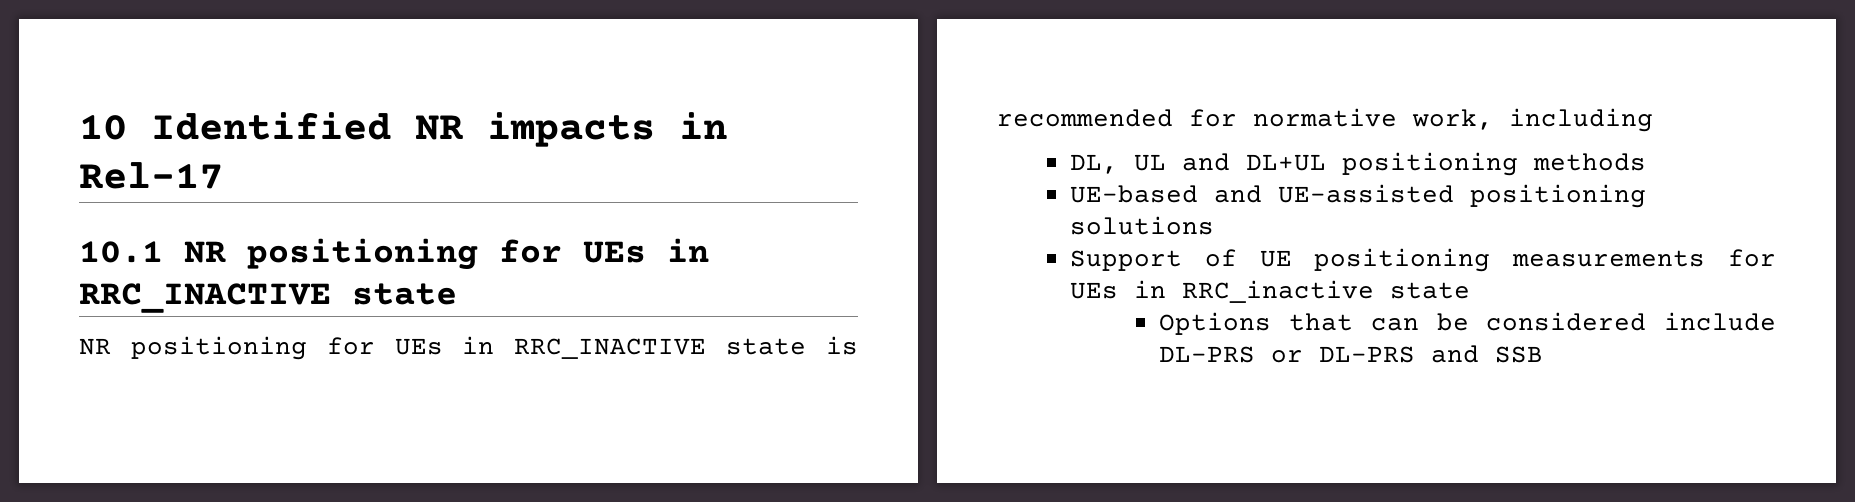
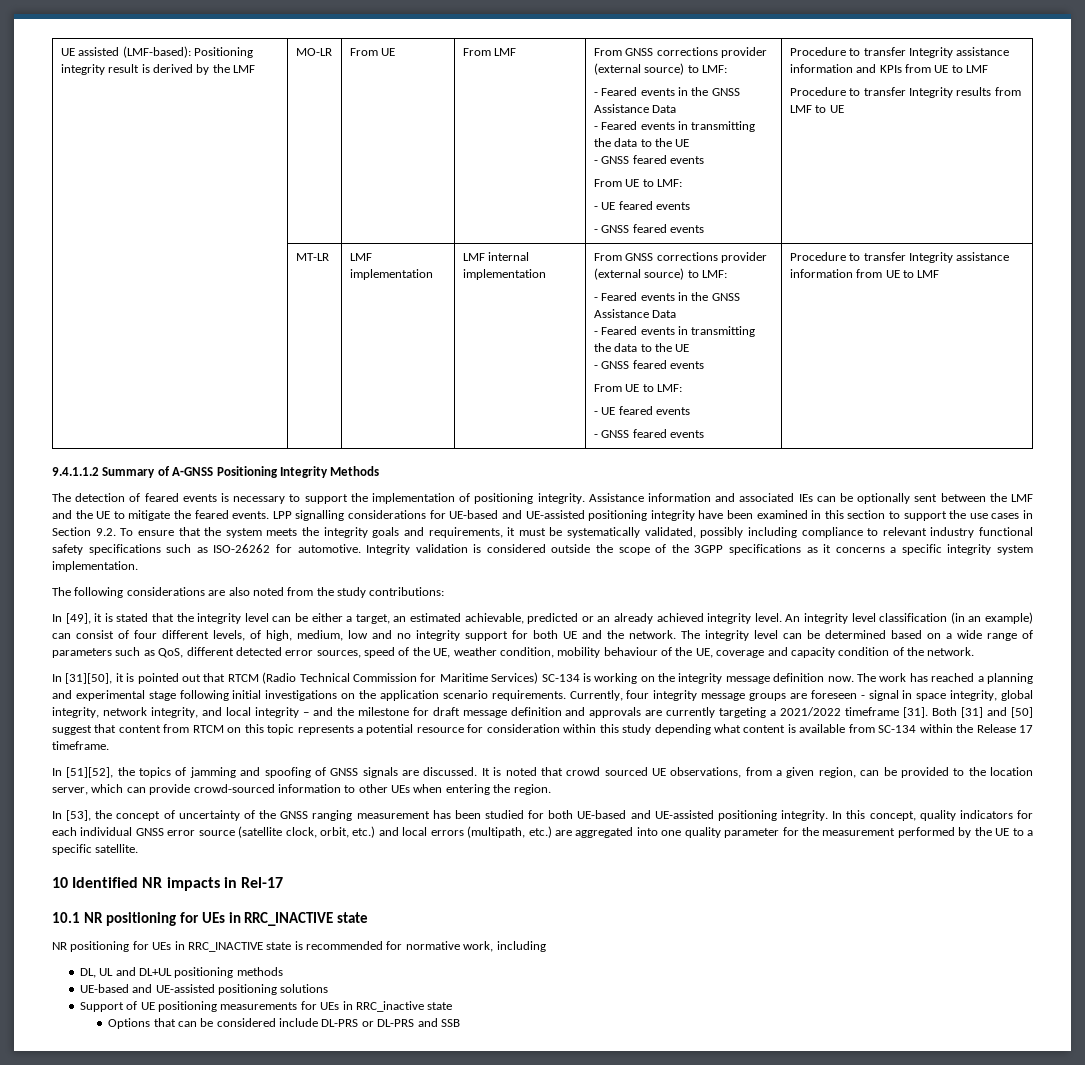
+ UE assisted (LMF-based): Positioning integrity result is derived by the LMF | MO-LR | From UE | From LMF | From GNSS corrections provider (external source) to LMF:
+ - Feared events in the GNSS Assistance Data
+ - Feared events in transmitting the data to the UE
+ - GNSS feared events
+ From UE to LMF:
+ - UE feared events
+ - GNSS feared events | Procedure to transfer Integrity assistance information and KPIs from UE to LMF
+ Procedure to transfer Integrity results from LMF to UE
+ | MT-LR | LMF implementation | LMF internal implementation | From GNSS corrections provider (external source) to LMF:
+ - Feared events in the GNSS Assistance Data
+ - Feared events in transmitting the data to the UE
+ - GNSS feared events
+ From UE to LMF:
+ - UE feared events
+ - GNSS feared events | Procedure to transfer Integrity assistance information from UE to LMF
+ 9.4.1.1.2 Summary of A-GNSS Positioning Integrity Methods
+ The detection of feared events is necessary to support the implementation of positioning integrity. Assistance information and associated IEs can be optionally sent between the LMF and the UE to mitigate the feared events. LPP signalling considerations for UE-based and UE-assisted positioning integrity have been examined in this section to support the use cases in Section 9.2. To ensure that the system meets the integrity goals and requirements, it must be systematically validated, possibly including compliance to relevant industry functional safety specifications such as ISO-26262 for automotive. Integrity validation is considered outside the scope of the 3GPP specifications as it concerns a specific integrity system implementation.
+ The following considerations are also noted from the study contributions:
+ In [49], it is stated that the integrity level can be either a target, an estimated achievable, predicted or an already achieved integrity level. An integrity level classification (in an example) can consist of four different levels, of high, medium, low and no integrity support for both UE and the network. The integrity level can be determined based on a wide range of parameters such as QoS, different detected error sources, speed of the UE, weather condition, mobility behaviour of the UE, coverage and capacity condition of the network.
+ In [31][50], it is pointed out that RTCM (Radio Technical Commission for Maritime Services) SC-134 is working on the integrity message definition now. The work has reached a planning and experimental stage following initial investigations on the application scenario requirements. Currently, four integrity message groups are foreseen - signal in space integrity, global integrity, network integrity, and local integrity – and the milestone for draft message definition and approvals are currently targeting a 2021/2022 timeframe [31]. Both [31] and [50] suggest that content from RTCM on this topic represents a potential resource for consideration within this study depending what content is available from SC-134 within the Release 17 timeframe.
+ In [51][52], the topics of jamming and spoofing of GNSS signals are discussed. It is noted that crowd sourced UE observations, from a given region, can be provided to the location server, which can provide crowd-sourced information to other UEs when entering the region.
+ In [53], the concept of uncertainty of the GNSS ranging measurement has been studied for both UE-based and UE-assisted positioning integrity. In this concept, quality indicators for each individual GNSS error source (satellite clock, orbit, etc.) and local errors (multipath, etc.) are aggregated into one quality parameter for the measurement performed by the UE to a specific satellite.

